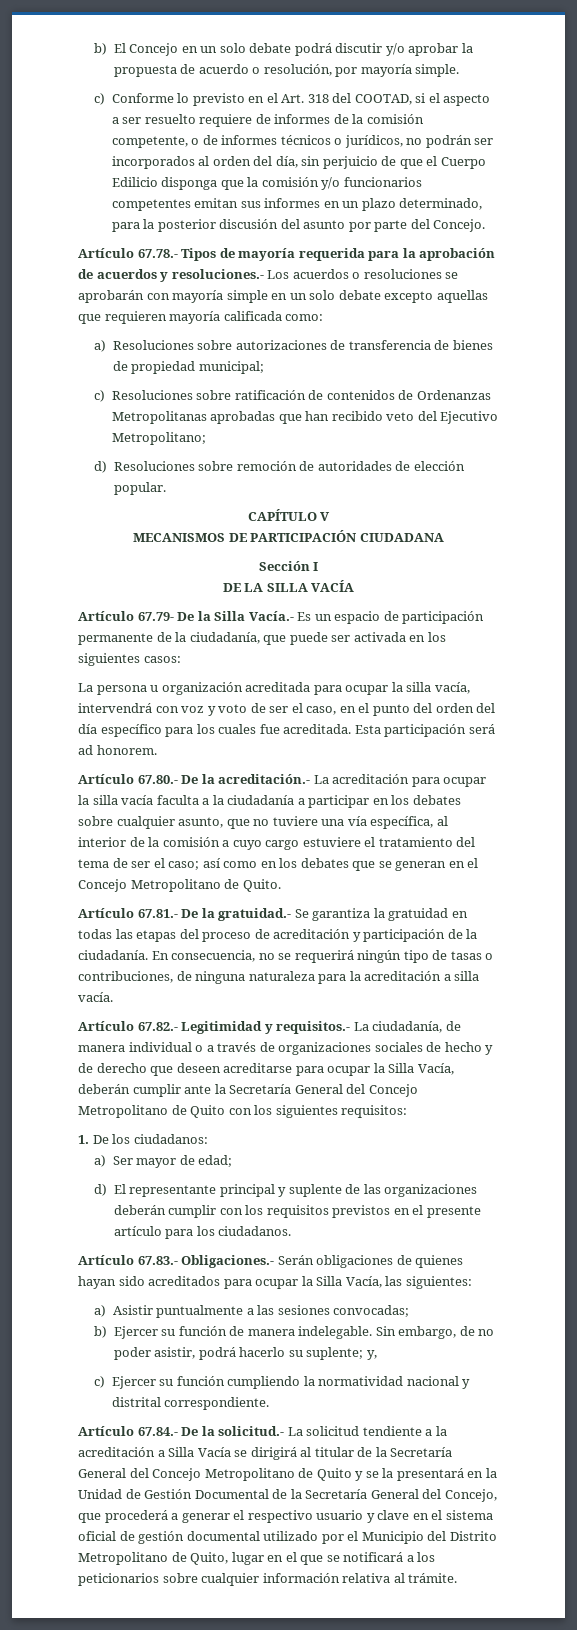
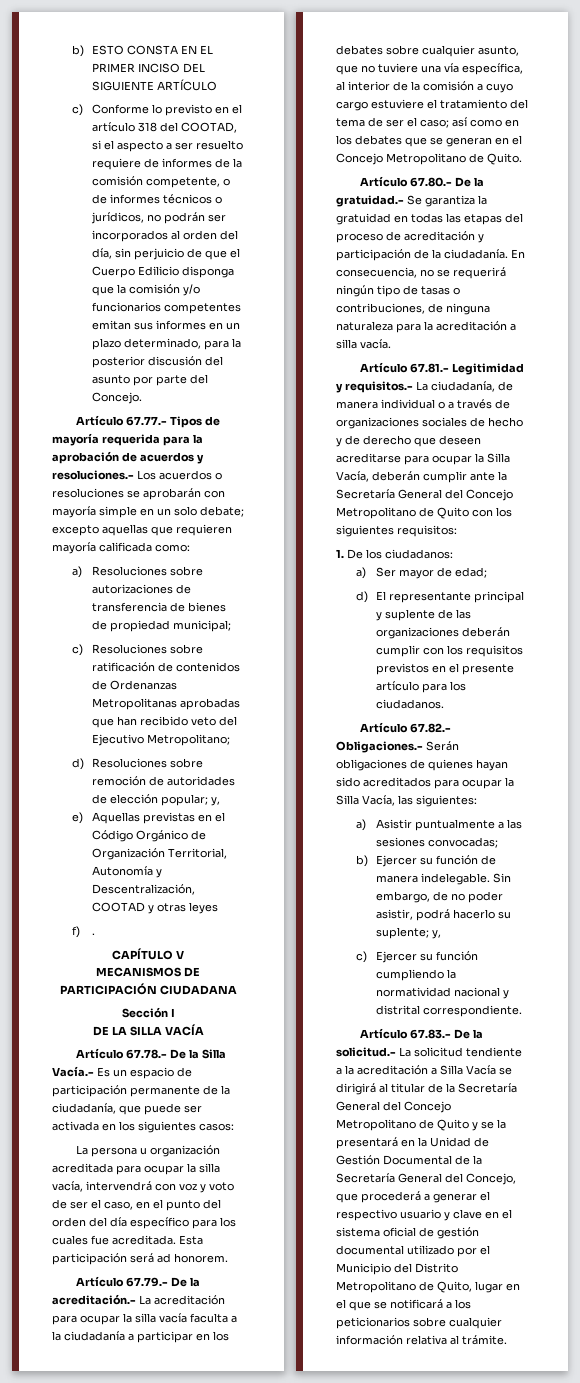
- b) El Concejo en un solo debate podrá discutir y/o aprobar la propuesta de acuerdo o resolución, por mayoría simple.
+ b) ESTO CONSTA EN EL PRIMER INCISO DEL SIGUIENTE ARTÍCULO
- c) Conforme lo previsto en el Art. 318 del COOTAD, si el aspecto a ser resuelto requiere de informes de la comisión competente, o de informes técnicos o jurídicos, no podrán ser incorporados al orden del día, sin perjuicio de que el Cuerpo Edilicio disponga que la comisión y/o funcionarios competentes emitan sus informes en un plazo determinado, para la posterior discusión del asunto por parte del Concejo.
+ c) Conforme lo previsto en el artículo 318 del COOTAD, si el aspecto a ser resuelto requiere de informes de la comisión competente, o de informes técnicos o jurídicos, no podrán ser incorporados al orden del día, sin perjuicio de que el Cuerpo Edilicio disponga que la comisión y/o funcionarios competentes emitan sus informes en un plazo determinado, para la posterior discusión del asunto por parte del Concejo.
- Artículo 67.78.- Tipos de mayoría requerida para la aprobación de acuerdos y resoluciones.- Los acuerdos o resoluciones se aprobarán con mayoría simple en un solo debate excepto aquellas que requieren mayoría calificada como:
+ Artículo 67.77.- Tipos de mayoría requerida para la aprobación de acuerdos y resoluciones.- Los acuerdos o resoluciones se aprobarán con mayoría simple en un solo debate; excepto aquellas que requieren mayoría calificada como:
- d) Resoluciones sobre remoción de autoridades de elección popular.
+ d) Resoluciones sobre remoción de autoridades de elección popular; y,
+ e) Aquellas previstas en el Código Orgánico de Organización Territorial, Autonomía y Descentralización, COOTAD y otras leyes
+ f) .
- Artículo 67.79- De la Silla Vacía.- Es un espacio de participación permanente de la ciudadanía, que puede ser activada en los siguientes casos:
+ Artículo 67.78.- De la Silla Vacía.- Es un espacio de participación permanente de la ciudadanía, que puede ser activada en los siguientes casos:
- Artículo 67.80.- De la acreditación.- La acreditación para ocupar la silla vacía faculta a la ciudadanía a participar en los debates sobre cualquier asunto, que no tuviere una vía específica, al interior de la comisión a cuyo cargo estuviere el tratamiento del tema de ser el caso; así como en los debates que se generan en el Concejo Metropolitano de Quito.
+ Artículo 67.79.- De la acreditación.- La acreditación para ocupar la silla vacía faculta a la ciudadanía a participar en los debates sobre cualquier asunto, que no tuviere una vía específica, al interior de la comisión a cuyo cargo estuviere el tratamiento del tema de ser el caso; así como en los debates que se generan en el Concejo Metropolitano de Quito.
- Artículo 67.81.- De la gratuidad.- Se garantiza la gratuidad en todas las etapas del proceso de acreditación y participación de la ciudadanía.
+ Artículo 67.80.- De la gratuidad.- Se garantiza la gratuidad en todas las etapas del proceso de acreditación y participación de la ciudadanía.
- Artículo 67.82.- Legitimidad y requisitos.- La ciudadanía, de manera individual o a través de organizaciones sociales de hecho y de derecho que deseen acreditarse para ocupar la Silla Vacía, deberán cumplir ante la Secretaría General del Concejo Metropolitano de Quito con los siguientes requisitos:
+ Artículo 67.81.- Legitimidad y requisitos.- La ciudadanía, de manera individual o a través de organizaciones sociales de hecho y de derecho que deseen acreditarse para ocupar la Silla Vacía, deberán cumplir ante la Secretaría General del Concejo Metropolitano de Quito con los siguientes requisitos:
- Artículo 67.83.- Obligaciones.- Serán obligaciones de quienes hayan sido acreditados para ocupar la Silla Vacía, las siguientes:
+ Artículo 67.82.- Obligaciones.- Serán obligaciones de quienes hayan sido acreditados para ocupar la Silla Vacía, las siguientes:
- Artículo 67.84.- De la solicitud.- La solicitud tendiente a la acreditación a Silla Vacía se dirigirá al titular de la Secretaría General del Concejo Metropolitano de Quito y se la presentará en la Unidad de Gestión Documental de la Secretaría General del Concejo, que procederá a generar el respectivo usuario y clave en el sistema oficial de gestión documental utilizado por el Municipio del Distrito Metropolitano de Quito, lugar en el que se notificará a los peticionarios sobre cualquier información relativa al trámite.
+ Artículo 67.83.- De la solicitud.- La solicitud tendiente a la acreditación a Silla Vacía se dirigirá al titular de la Secretaría General del Concejo Metropolitano de Quito y se la presentará en la Unidad de Gestión Documental de la Secretaría General del Concejo, que procederá a generar el respectivo usuario y clave en el sistema oficial de gestión documental utilizado por el Municipio del Distrito Metropolitano de Quito, lugar en el que se notificará a los peticionarios sobre cualquier información relativa al trámite.

